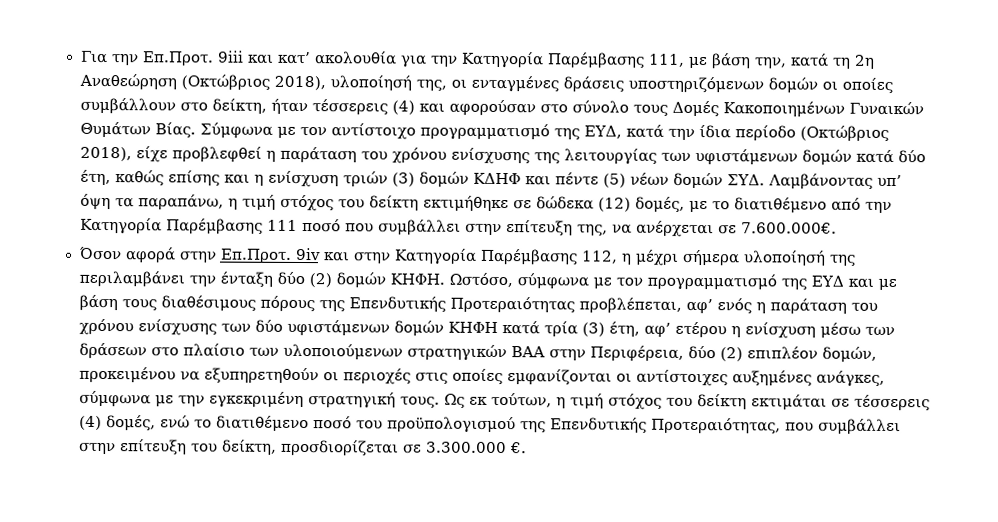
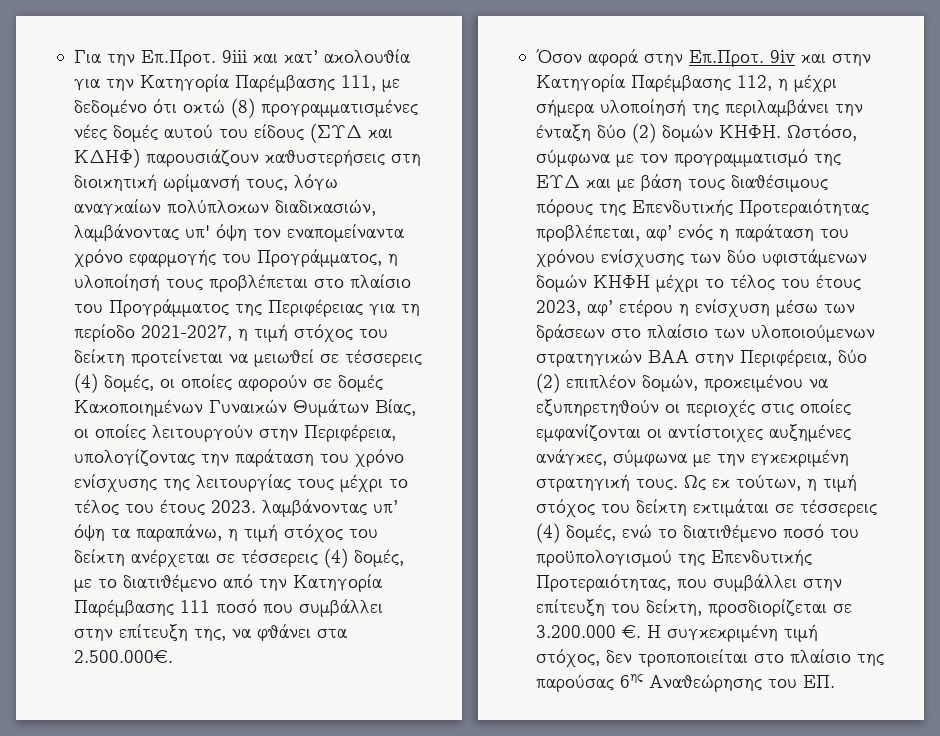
- Για την Επ.Προτ. 9iii και κατ’ ακολουθία για την Κατηγορία Παρέμβασης 111, με βάση την, κατά τη 2η Αναθεώρηση (Οκτώβριος 2018), υλοποίησή της, οι ενταγμένες δράσεις υποστηριζόμενων δομών οι οποίες συμβάλλουν στο δείκτη, ήταν τέσσερεις (4) και αφορούσαν στο σύνολο τους Δομές Κακοποιημένων Γυναικών Θυμάτων Βίας. Σύμφωνα με τον αντίστοιχο προγραμματισμό της ΕΥΔ, κατά την ίδια περίοδο (Οκτώβριος 2018), είχε προβλεφθεί η παράταση του χρόνου ενίσχυσης της λειτουργίας των υφιστάμενων δομών κατά δύο έτη, καθώς επίσης και η ενίσχυση τριών (3) δομών ΚΔΗΦ και πέντε (5) νέων δομών ΣΥΔ. Λαμβάνοντας υπ’ όψη τα παραπάνω, η τιμή στόχος του δείκτη εκτιμήθηκε σε δώδεκα (12) δομές, με το διατιθέμενο από την Κατηγορία Παρέμβασης 111 ποσό που συμβάλλει στην επίτευξη της, να ανέρχεται σε 7.600.000€.
+ Για την Επ.Προτ. 9iii και κατ’ ακολουθία για την Κατηγορία Παρέμβασης 111, με δεδομένο ότι οκτώ (8) προγραμματισμένες νέες δομές αυτού του είδους (ΣΥΔ και ΚΔΗΦ) παρουσιάζουν καθυστερήσεις στη διοικητική ωρίμανσή τους, λόγω αναγκαίων πολύπλοκων διαδικασιών, λαμβάνοντας υπ' όψη τον εναπομείναντα χρόνο εφαρμογής του Προγράμματος, η υλοποίησή τους προβλέπεται στο πλαίσιο του Προγράμματος της Περιφέρειας για τη περίοδο 2021-2027, η τιμή στόχος του δείκτη προτείνεται να μειωθεί σε τέσσερεις (4) δομές, οι οποίες αφορούν σε δομές Κακοποιημένων Γυναικών Θυμάτων Βίας, οι οποίες λειτουργούν στην Περιφέρεια, υπολογίζοντας την παράταση του χρόνο ενίσχυσης της λειτουργίας τους μέχρι το τέλος του έτους 2023. λαμβάνοντας υπ’ όψη τα παραπάνω, η τιμή στόχος του δείκτη ανέρχεται σε τέσσερεις (4) δομές, με το διατιθέμενο από την Κατηγορία Παρέμβασης 111 ποσό που συμβάλλει στην επίτευξη της, να φθάνει στα 2.500.000€.
- Ωστόσο, σύμφωνα με τον προγραμματισμό της ΕΥΔ και με βάση τους διαθέσιμους πόρους της Επενδυτικής Προτεραιότητας προβλέπεται, αφ’ ενός η παράταση του χρόνου ενίσχυσης των δύο υφιστάμενων δομών ΚΗΦΗ κατά τρία (3) έτη, αφ’ ετέρου η ενίσχυση μέσω των δράσεων στο πλαίσιο των υλοποιούμενων στρατηγικών ΒΑΑ στην Περιφέρεια, δύο (2) επιπλέον δομών, προκειμένου να εξυπηρετηθούν οι περιοχές στις οποίες εμφανίζονται οι αντίστοιχες αυξημένες ανάγκες, σύμφωνα με την εγκεκριμένη στρατηγική τους.
+ Ωστόσο, σύμφωνα με τον προγραμματισμό της ΕΥΔ και με βάση τους διαθέσιμους πόρους της Επενδυτικής Προτεραιότητας προβλέπεται, αφ’ ενός η παράταση του χρόνου ενίσχυσης των δύο υφιστάμενων δομών ΚΗΦΗ μέχρι το τέλος του έτους 2023, αφ’ ετέρου η ενίσχυση μέσω των δράσεων στο πλαίσιο των υλοποιούμενων στρατηγικών ΒΑΑ στην Περιφέρεια, δύο (2) επιπλέον δομών, προκειμένου να εξυπηρετηθούν οι περιοχές στις οποίες εμφανίζονται οι αντίστοιχες αυξημένες ανάγκες, σύμφωνα με την εγκεκριμένη στρατηγική τους.
- Ως εκ τούτων, η τιμή στόχος του δείκτη εκτιμάται σε τέσσερεις (4) δομές, ενώ το διατιθέμενο ποσό του προϋπολογισμού της Επενδυτικής Προτεραιότητας, που συμβάλλει στην επίτευξη του δείκτη, προσδιορίζεται σε 3.300.000 €.
+ Ως εκ τούτων, η τιμή στόχος του δείκτη εκτιμάται σε τέσσερεις (4) δομές, ενώ το διατιθέμενο ποσό του προϋπολογισμού της Επενδυτικής Προτεραιότητας, που συμβάλλει στην επίτευξη του δείκτη, προσδιορίζεται σε 3.200.000 €. Η συγκεκριμένη τιμή στόχος, δεν τροποποιείται στο πλαίσιο της παρούσας 6ης Αναθεώρησης του ΕΠ.

